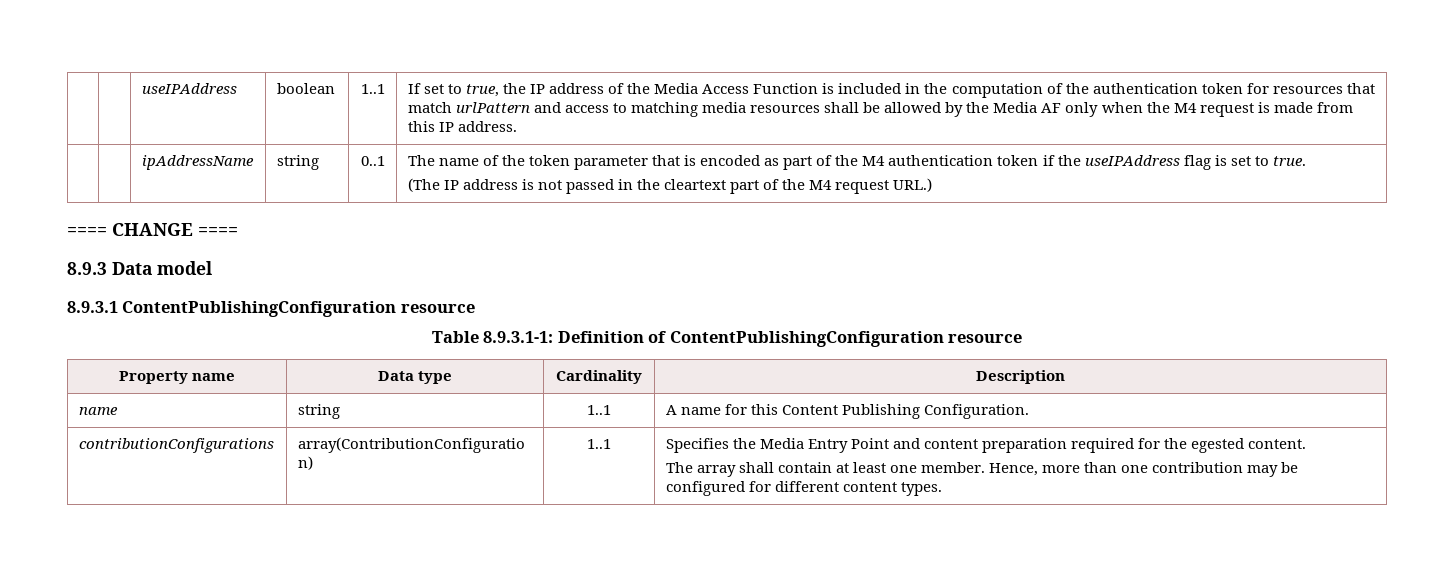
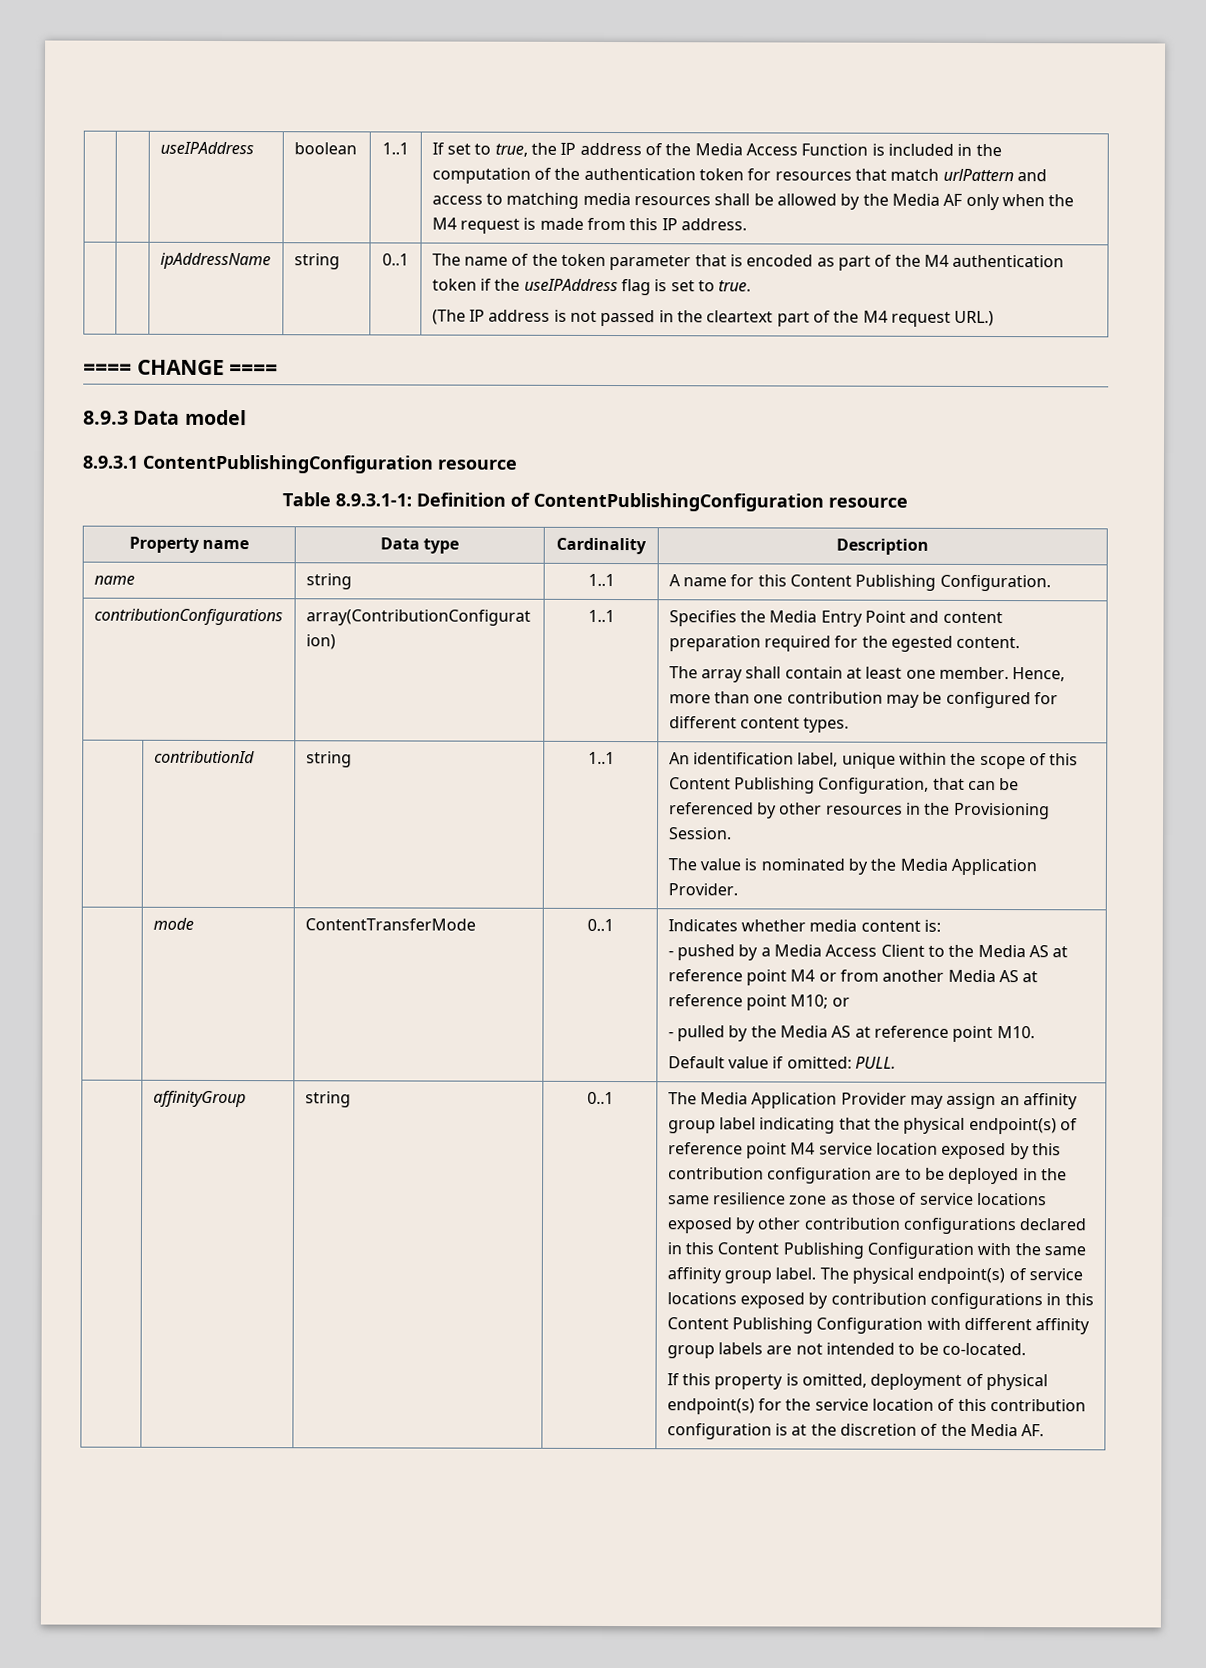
+ | contributionId | string | 1..1 | An identification label, unique within the scope of this Content Publishing Configuration, that can be referenced by other resources in the Provisioning Session.
+ The value is nominated by the Media Application Provider.
+ | mode | ContentTransferMode | 0..1 | Indicates whether media content is:
+ - pushed by a Media Access Client to the Media AS at reference point M4 or from another Media AS at reference point M10; or
+ - pulled by the Media AS at reference point M10.
+ Default value if omitted: PULL.
+ | affinityGroup | string | 0..1 | The Media Application Provider may assign an affinity group label indicating that the physical endpoint(s) of reference point M4 service location exposed by this contribution configuration are to be deployed in the same resilience zone as those of service locations exposed by other contribution configurations declared in this Content Publishing Configuration with the same affinity group label. The physical endpoint(s) of service locations exposed by contribution configurations in this Content Publishing Configuration with different affinity group labels are not intended to be co-located.
+ If this property is omitted, deployment of physical endpoint(s) for the service location of this contribution configuration is at the discretion of the Media AF.

